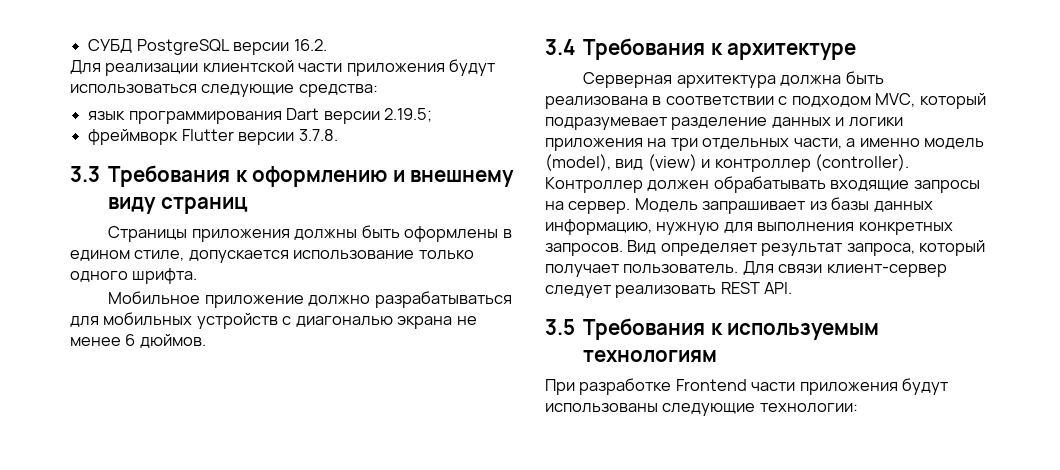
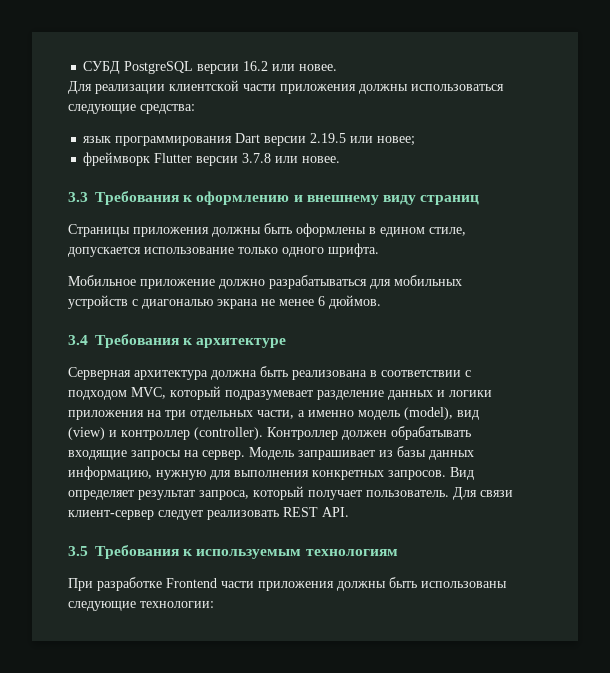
- СУБД PostgreSQL версии 16.2.
+ СУБД PostgreSQL версии 16.2 или новее.
- Для реализации клиентской части приложения будут использоваться следующие средства:
+ Для реализации клиентской части приложения должны использоваться следующие средства:
- язык программирования Dart версии 2.19.5;
+ язык программирования Dart версии 2.19.5 или новее;
- фреймворк Flutter версии 3.7.8.
+ фреймворк Flutter версии 3.7.8 или новее.
- При разработке Frontend части приложения будут использованы следующие технологии:
+ При разработке Frontend части приложения должны быть использованы следующие технологии:

